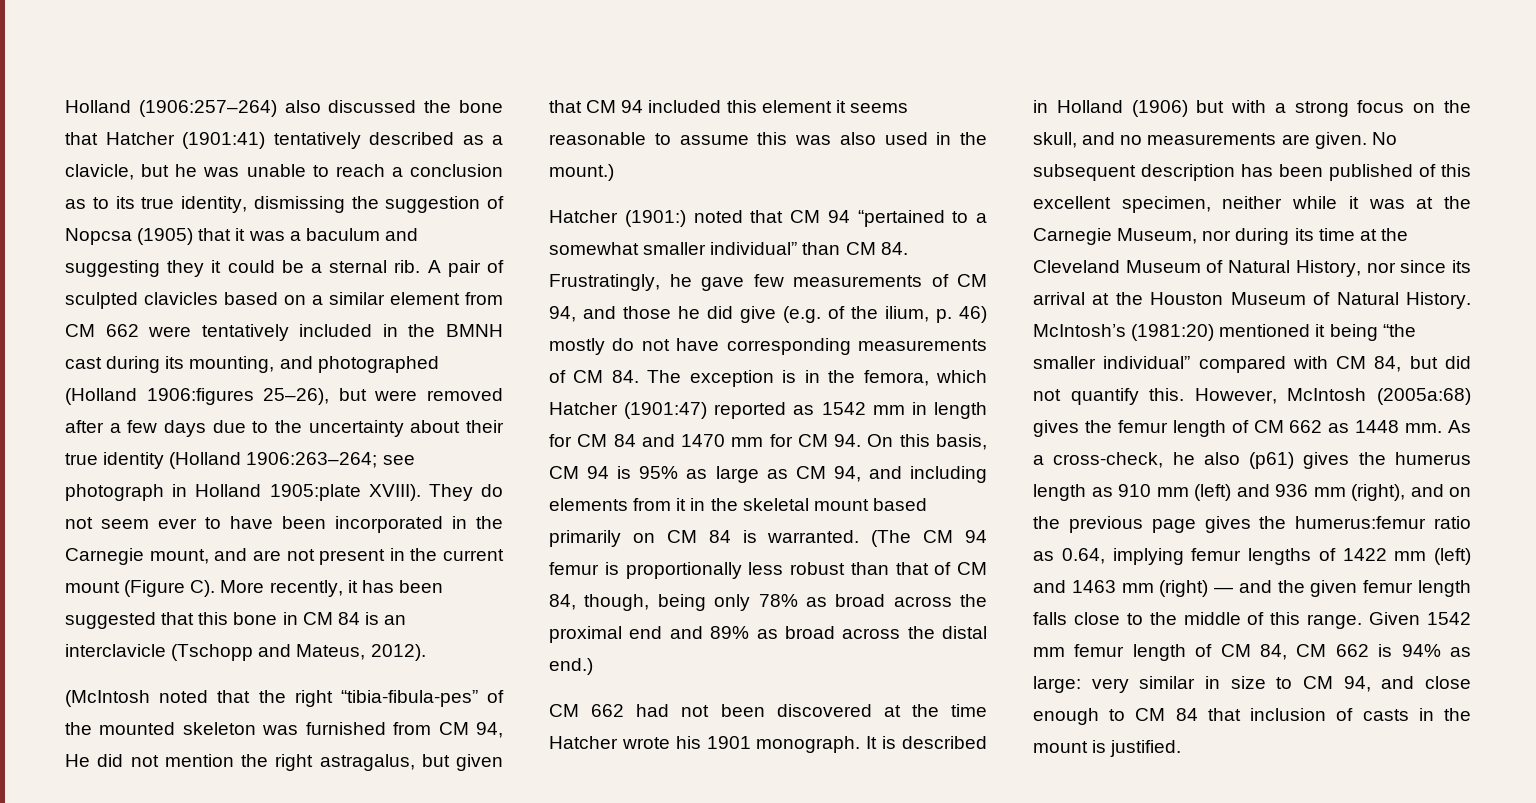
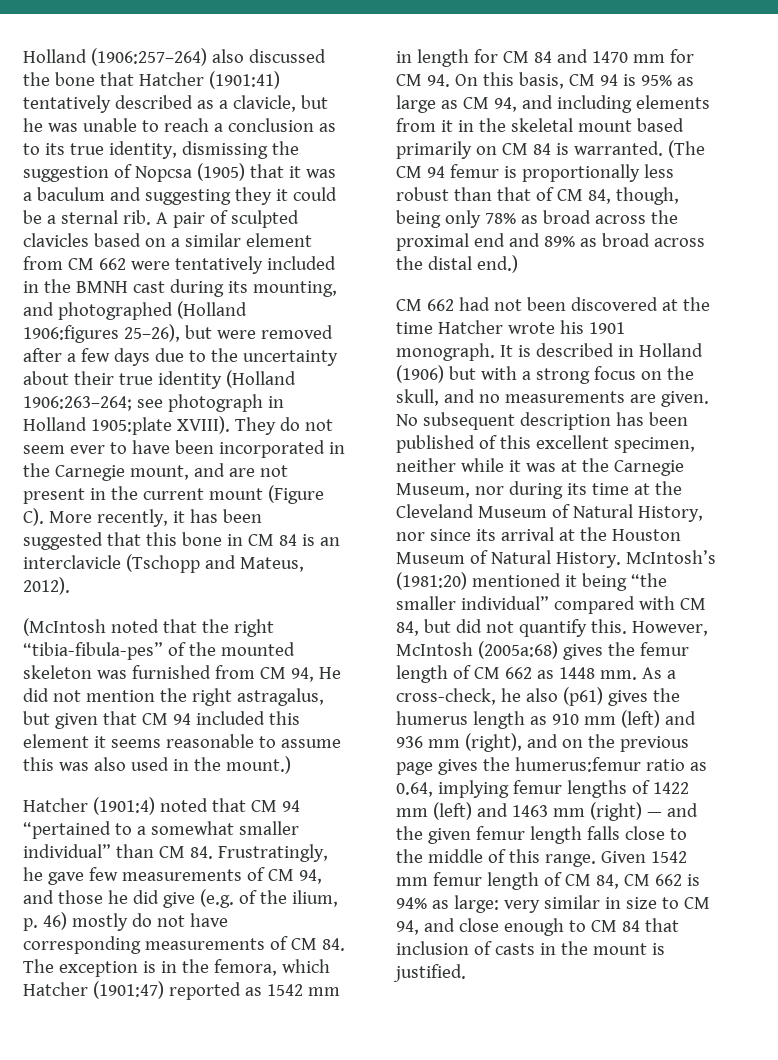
- Hatcher (1901:) noted that CM 94 “pertained to a somewhat smaller individual” than CM 84. Frustratingly, he gave few measurements of CM 94, and those he did give (e.g. of the ilium, p. 46) mostly do not have corresponding measurements of CM 84. The exception is in the femora, which Hatcher (1901:47) reported as 1542 mm in length for CM 84 and 1470 mm for CM 94. On this basis, CM 94 is 95% as large as CM 94, and including elements from it in the skeletal mount based primarily on CM 84 is warranted.
+ Hatcher (1901:4) noted that CM 94 “pertained to a somewhat smaller individual” than CM 84. Frustratingly, he gave few measurements of CM 94, and those he did give (e.g. of the ilium, p. 46) mostly do not have corresponding measurements of CM 84. The exception is in the femora, which Hatcher (1901:47) reported as 1542 mm in length for CM 84 and 1470 mm for CM 94. On this basis, CM 94 is 95% as large as CM 94, and including elements from it in the skeletal mount based primarily on CM 84 is warranted.

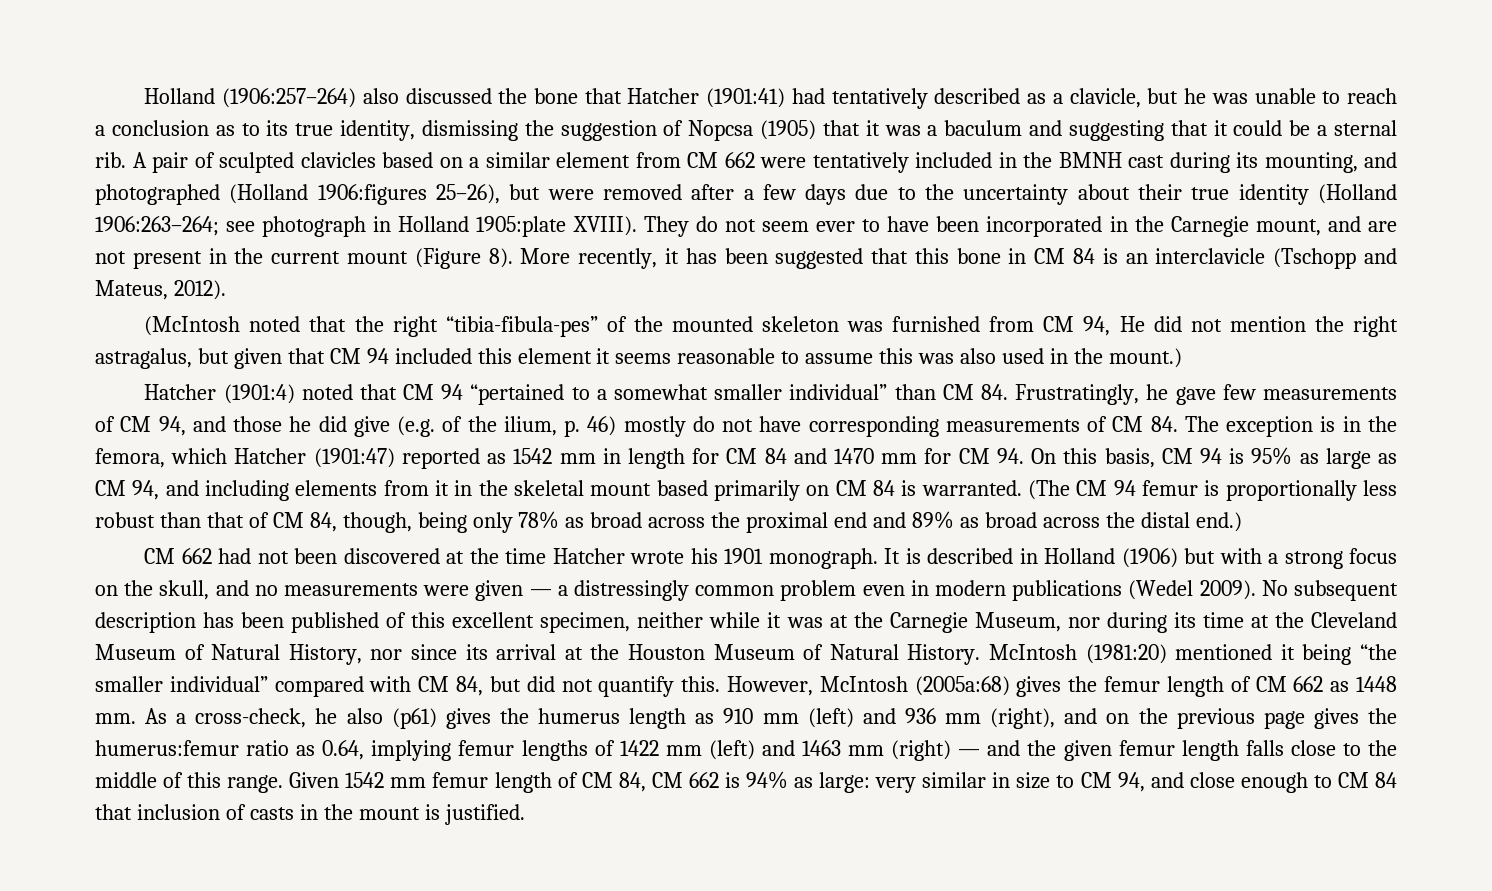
- Holland (1906:257–264) also discussed the bone that Hatcher (1901:41) tentatively described as a clavicle, but he was unable to reach a conclusion as to its true identity, dismissing the suggestion of Nopcsa (1905) that it was a baculum and suggesting they it could be a sternal rib.
+ Holland (1906:257–264) also discussed the bone that Hatcher (1901:41) had tentatively described as a clavicle, but he was unable to reach a conclusion as to its true identity, dismissing the suggestion of Nopcsa (1905) that it was a baculum and suggesting that it could be a sternal rib.
- They do not seem ever to have been incorporated in the Carnegie mount, and are not present in the current mount (Figure C). More recently, it has been suggested that this bone in CM 84 is an interclavicle (Tschopp and Mateus, 2012).
+ They do not seem ever to have been incorporated in the Carnegie mount, and are not present in the current mount (Figure 8). More recently, it has been suggested that this bone in CM 84 is an interclavicle (Tschopp and Mateus, 2012).
- It is described in Holland (1906) but with a strong focus on the skull, and no measurements are given.
+ It is described in Holland (1906) but with a strong focus on the skull, and no measurements were given — a distressingly common problem even in modern publications (Wedel 2009).
- McIntosh’s (1981:20) mentioned it being “the smaller individual” compared with CM 84, but did not quantify this.
+ McIntosh (1981:20) mentioned it being “the smaller individual” compared with CM 84, but did not quantify this.

